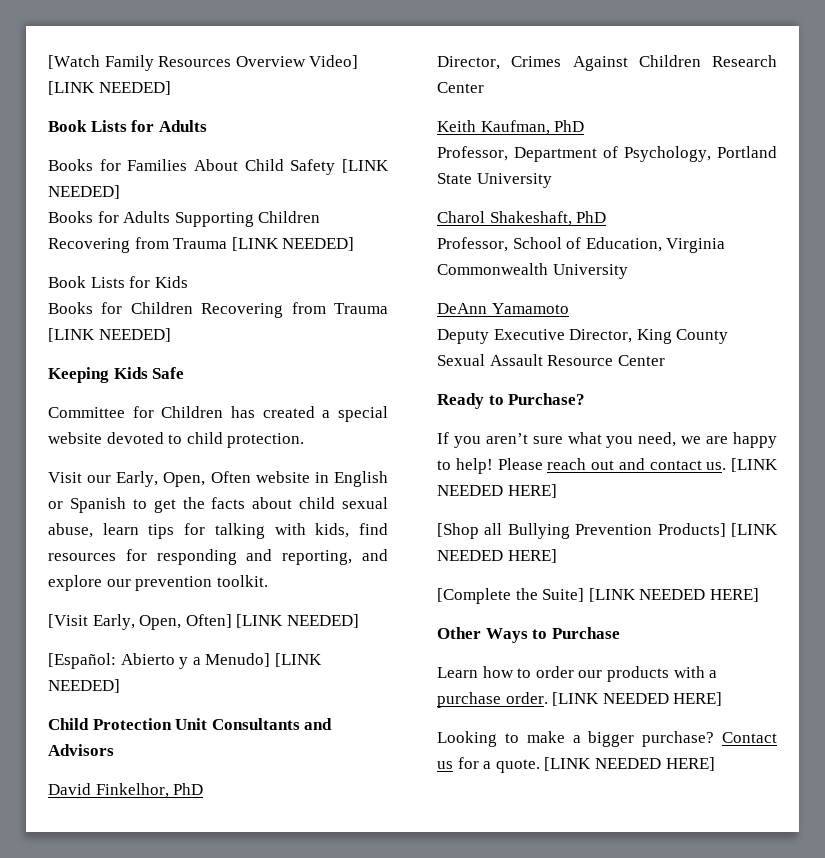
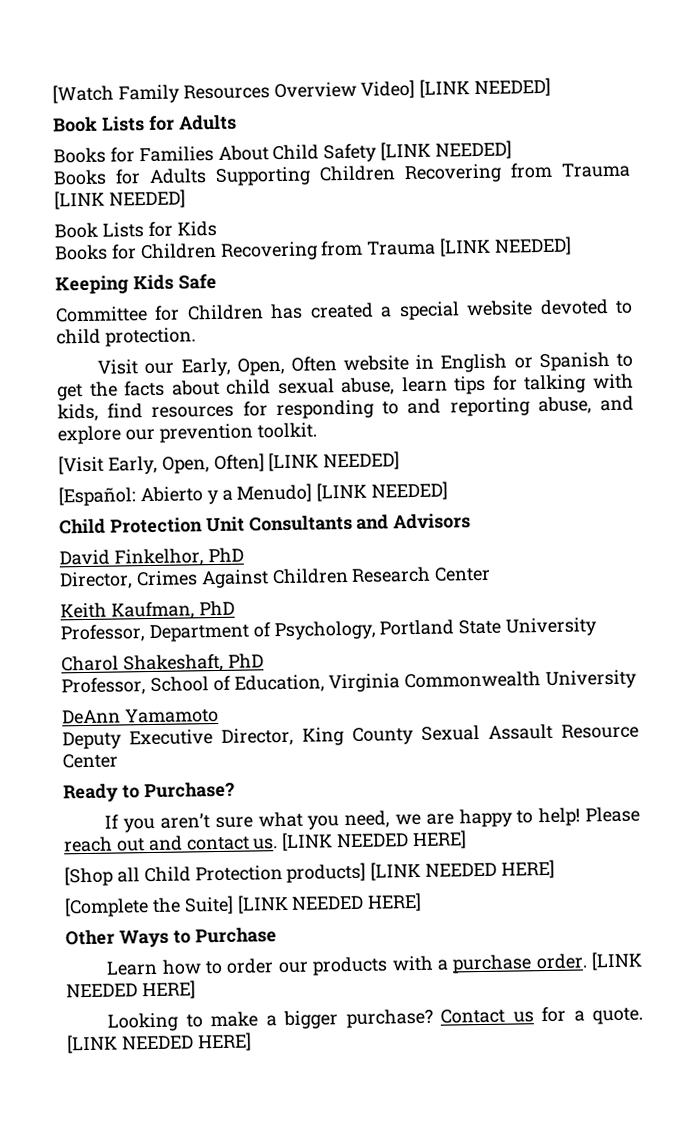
- Visit our Early, Open, Often website in English or Spanish to get the facts about child sexual abuse, learn tips for talking with kids, find resources for responding and reporting, and explore our prevention toolkit.
+ Visit our Early, Open, Often website in English or Spanish to get the facts about child sexual abuse, learn tips for talking with kids, find resources for responding to and reporting abuse, and explore our prevention toolkit.
- [Shop all Bullying Prevention Products] [LINK NEEDED HERE]
+ [Shop all Child Protection products] [LINK NEEDED HERE]

